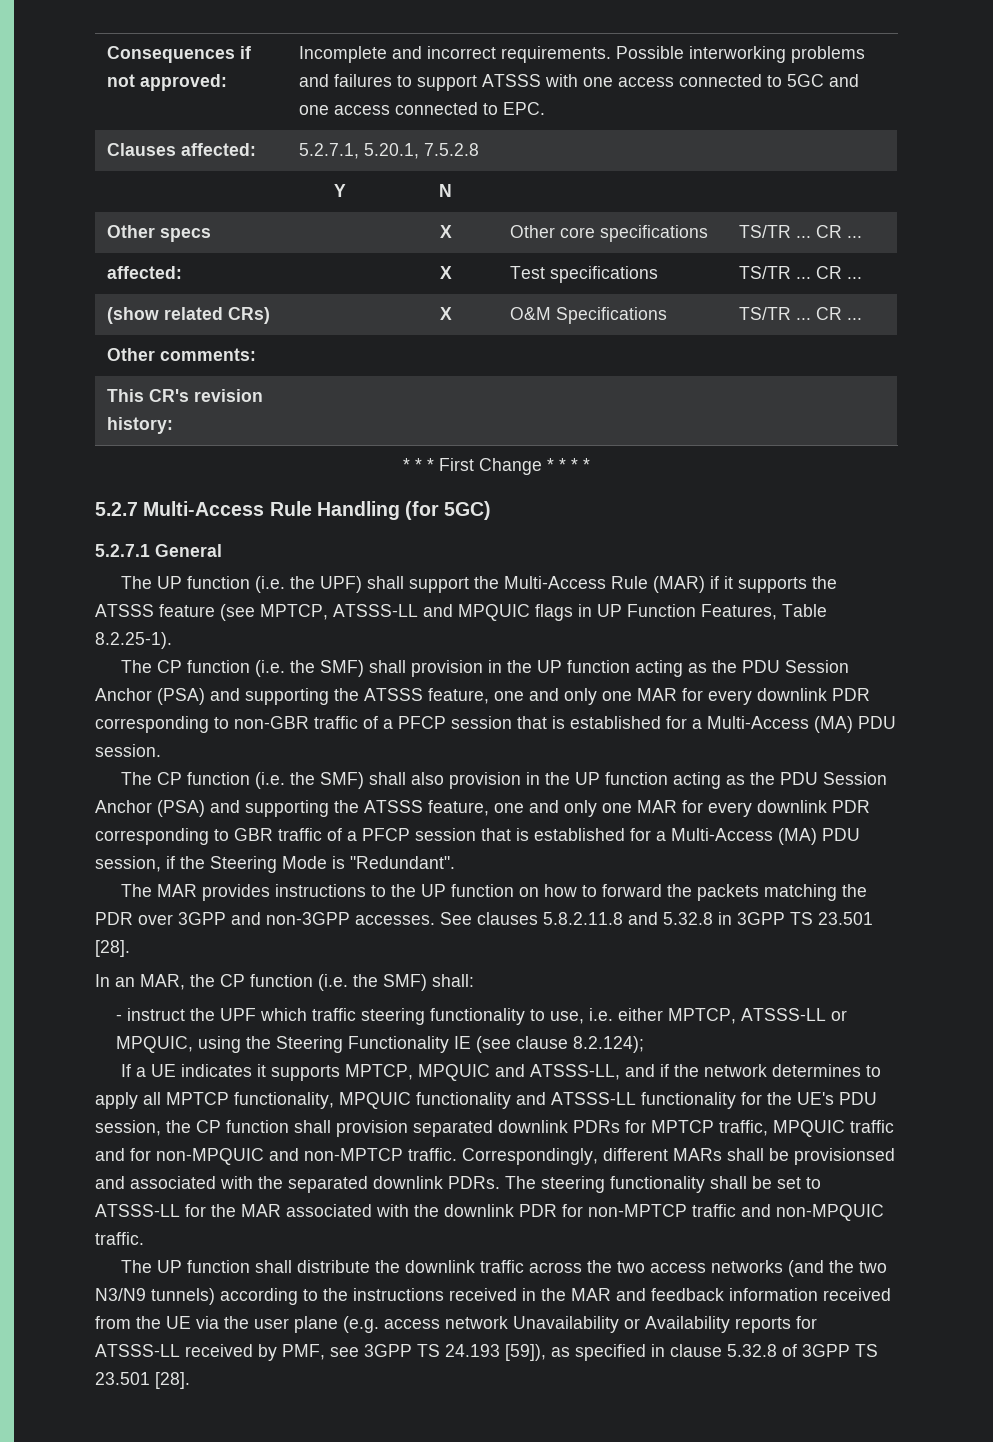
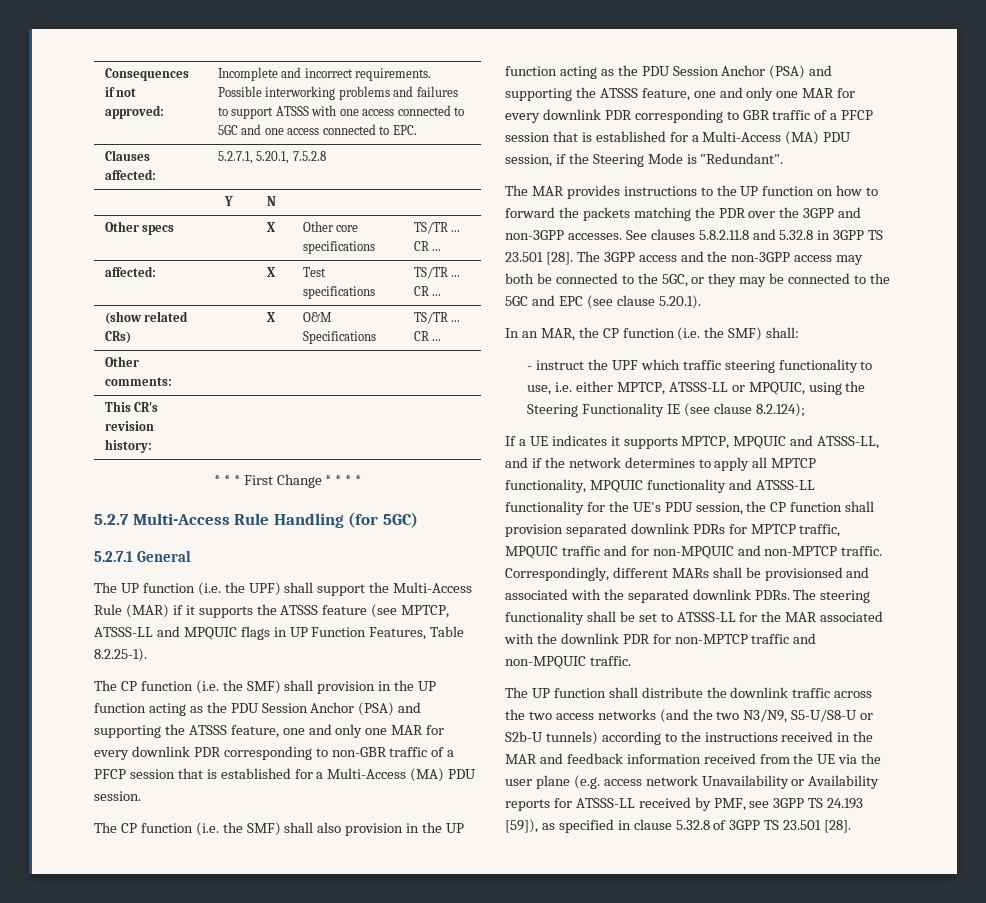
- The MAR provides instructions to the UP function on how to forward the packets matching the PDR over 3GPP and non-3GPP accesses.
+ The MAR provides instructions to the UP function on how to forward the packets matching the PDR over the 3GPP and non-3GPP accesses.
+ The 3GPP access and the non-3GPP access may both be connected to the 5GC, or they may be connected to the 5GC and EPC (see clause 5.20.1).
- The UP function shall distribute the downlink traffic across the two access networks (and the two N3/N9 tunnels) according to the instructions received in the MAR and feedback information received from the UE via the user plane (e.g. access network Unavailability or Availability reports for ATSSS-LL received by PMF, see 3GPP TS 24.193 [59]), as specified in clause 5.32.8 of 3GPP TS 23.501 [28].
+ The UP function shall distribute the downlink traffic across the two access networks (and the two N3/N9, S5-U/S8-U or S2b-U tunnels) according to the instructions received in the MAR and feedback information received from the UE via the user plane (e.g. access network Unavailability or Availability reports for ATSSS-LL received by PMF, see 3GPP TS 24.193 [59]), as specified in clause 5.32.8 of 3GPP TS 23.501 [28].

